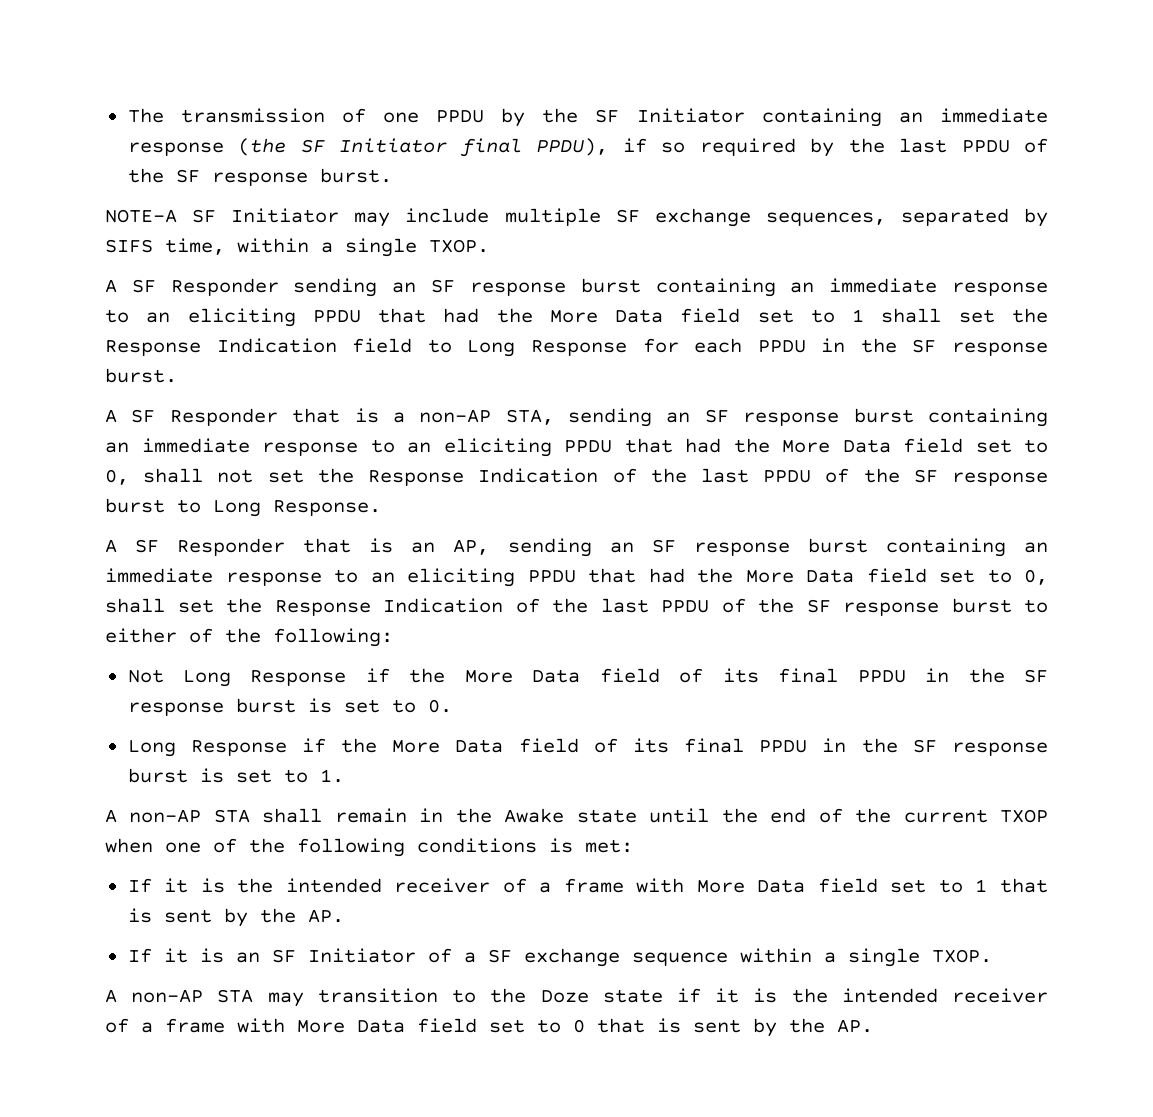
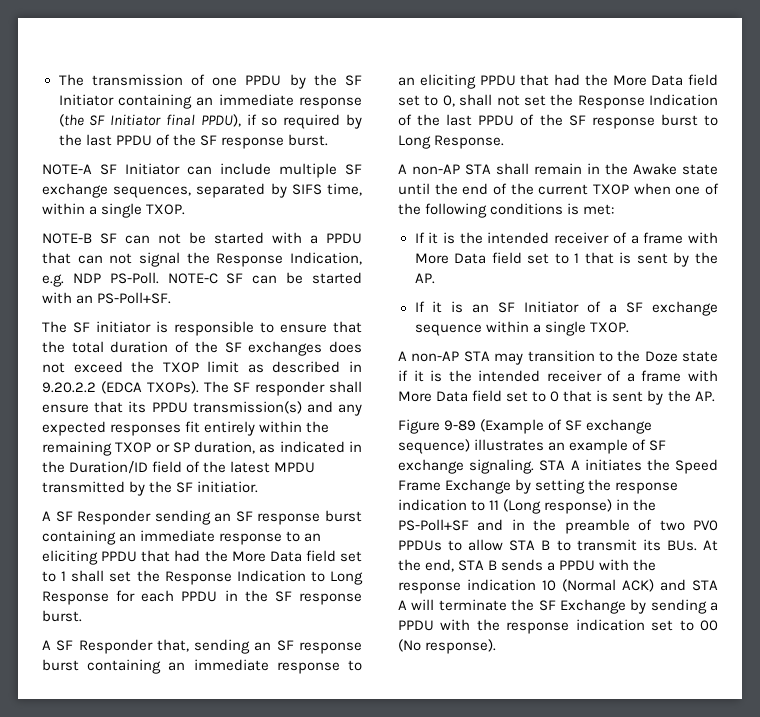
- NOTE-A SF Initiator may include multiple SF exchange sequences, separated by SIFS time, within a single TXOP.
+ NOTE-A SF Initiator can include multiple SF exchange sequences, separated by SIFS time, within a single TXOP.
+ NOTE-B SF can not be started with a PPDU that can not signal the Response Indication, e.g. NDP PS-Poll. NOTE-C SF can be started with an PS-Poll+SF.
+ The SF initiator is responsible to ensure that the total duration of the SF exchanges does not exceed the TXOP limit as described in 9.20.2.2 (EDCA TXOPs). The SF responder shall ensure that its PPDU transmission(s) and any expected responses fit entirely within the remaining TXOP or SP duration, as indicated in the Duration/ID field of the latest MPDU transmitted by the SF initiatior.
- A SF Responder sending an SF response burst containing an immediate response to an eliciting PPDU that had the More Data field set to 1 shall set the Response Indication field to Long Response for each PPDU in the SF response burst.
+ A SF Responder sending an SF response burst containing an immediate response to an eliciting PPDU that had the More Data field set to 1 shall set the Response Indication to Long Response for each PPDU in the SF response burst.
- A SF Responder that is a non-AP STA, sending an SF response burst containing an immediate response to an eliciting PPDU that had the More Data field set to 0, shall not set the Response Indication of the last PPDU of the SF response burst to Long Response.
+ A SF Responder that, sending an SF response burst containing an immediate response to an eliciting PPDU that had the More Data field set to 0, shall not set the Response Indication of the last PPDU of the SF response burst to Long Response.
- A SF Responder that is an AP, sending an SF response burst containing an immediate response to an eliciting PPDU that had the More Data field set to 0, shall set the Response Indication of the last PPDU of the SF response burst to either of the following:
- Not Long Response if the More Data field of its final PPDU in the SF response burst is set to 0.
- Long Response if the More Data field of its final PPDU in the SF response burst is set to 1.
+ Figure 9-89 (Example of SF exchange sequence) illustrates an example of SF exchange signaling. STA A initiates the Speed Frame Exchange by setting the response indication to 11 (Long response) in the PS-Poll+SF and in the preamble of two PV0 PPDUs to allow STA B to transmit its BUs. At the end, STA B sends a PPDU with the response indication 10 (Normal ACK) and STA A will terminate the SF Exchange by sending a PPDU with the response indication set to 00 (No response).

